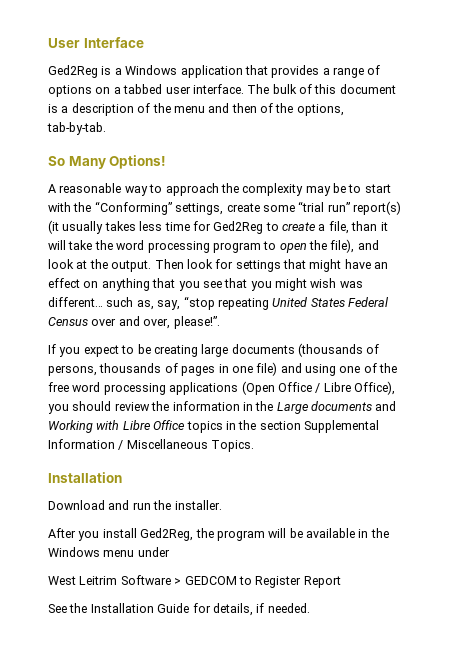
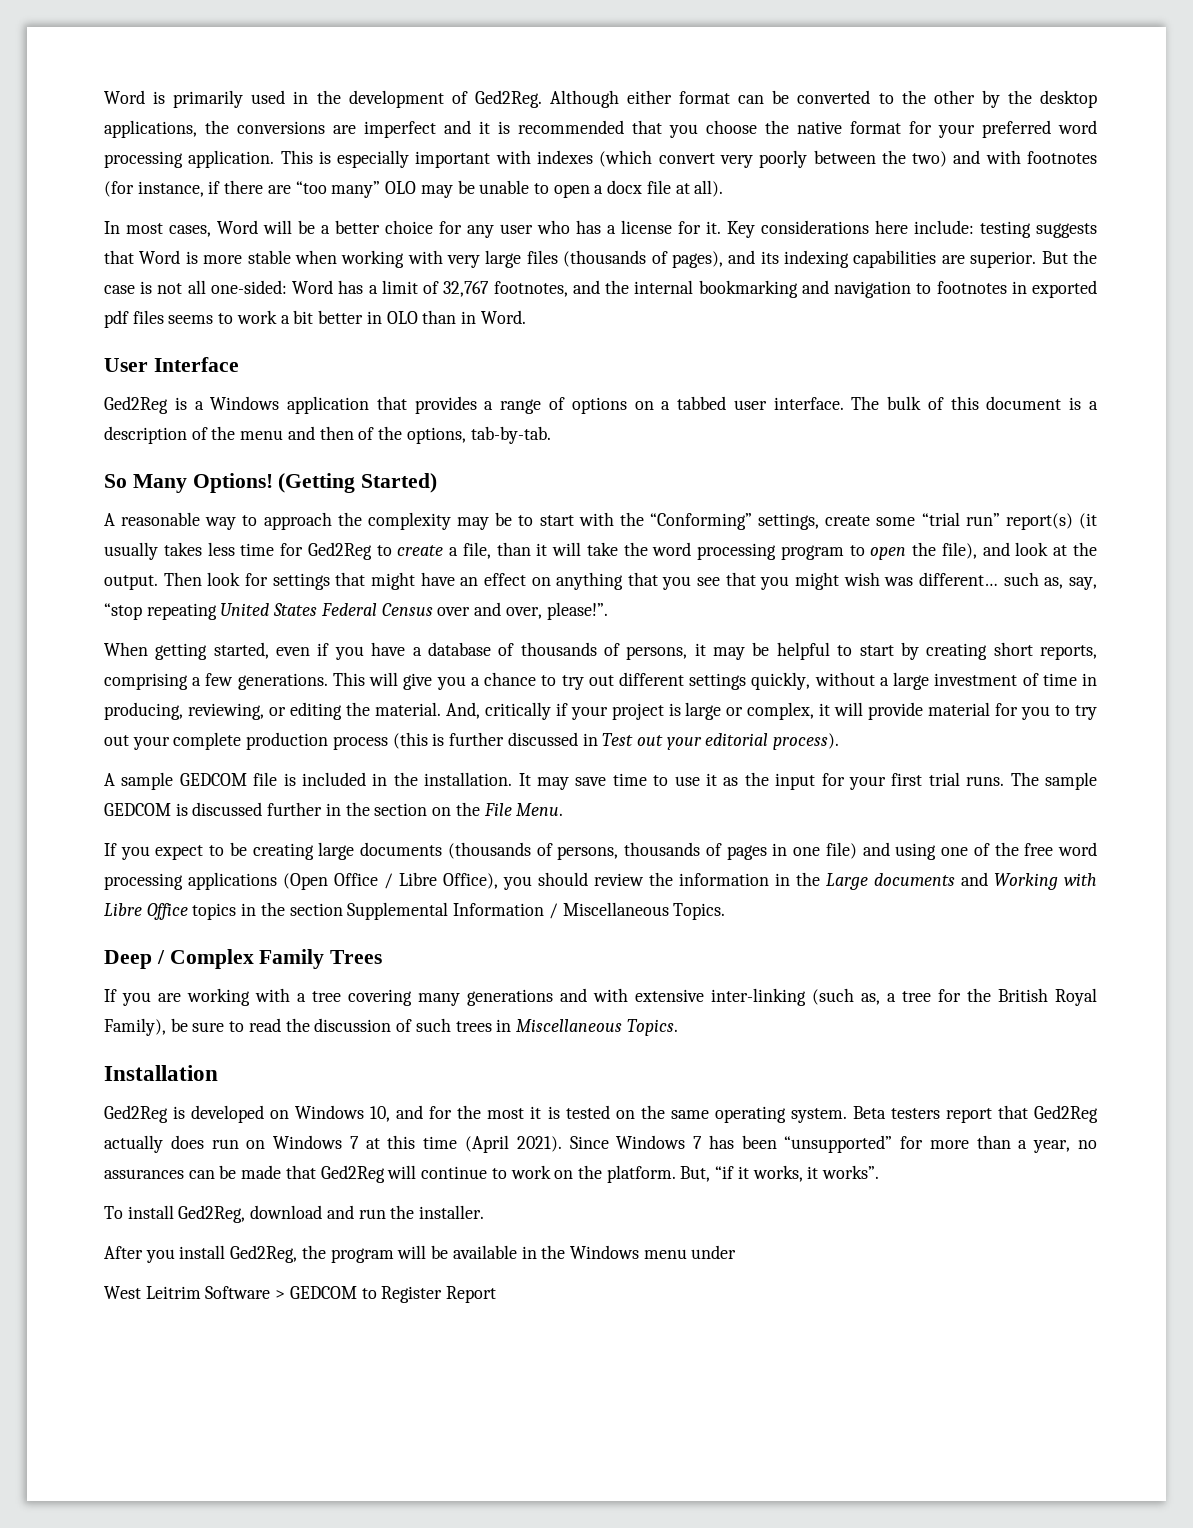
+ Word is primarily used in the development of Ged2Reg. Although either format can be converted to the other by the desktop applications, the conversions are imperfect and it is recommended that you choose the native format for your preferred word processing application. This is especially important with indexes (which convert very poorly between the two) and with footnotes (for instance, if there are “too many” OLO may be unable to open a docx file at all).
+ In most cases, Word will be a better choice for any user who has a license for it. Key considerations here include: testing suggests that Word is more stable when working with very large files (thousands of pages), and its indexing capabilities are superior. But the case is not all one-sided: Word has a limit of 32,767 footnotes, and the internal bookmarking and navigation to footnotes in exported pdf files seems to work a bit better in OLO than in Word.
+ (Getting Started)
+ When getting started, even if you have a database of thousands of persons, it may be helpful to start by creating short reports, comprising a few generations. This will give you a chance to try out different settings quickly, without a large investment of time in producing, reviewing, or editing the material. And, critically if your project is large or complex, it will provide material for you to try out your complete production process (this is further discussed in Test out your editorial process).
+ A sample GEDCOM file is included in the installation. It may save time to use it as the input for your first trial runs. The sample GEDCOM is discussed further in the section on the File Menu.
  If you expect to be creating large documents (thousands of persons, thousands of pages in one file) and using one of the free word processing applications (Open Office / Libre Office), you should review the information in the Large documents and Working with Libre Office topics in the section Supplemental Information / Miscellaneous Topics.
+ Deep / Complex Family Trees
+ If you are working with a tree covering many generations and with extensive inter-linking (such as, a tree for the British Royal Family), be sure to read the discussion of such trees in Miscellaneous Topics.
  Installation
- Download and run the installer.
+ Ged2Reg is developed on Windows 10, and for the most it is tested on the same operating system. Beta testers report that Ged2Reg actually does run on Windows 7 at this time (April 2021). Since Windows 7 has been “unsupported” for more than a year, no assurances can be made that Ged2Reg will continue to work on the platform. But, “if it works, it works”.
+ To install Ged2Reg, download and run the installer.
- See the Installation Guide for details, if needed.

